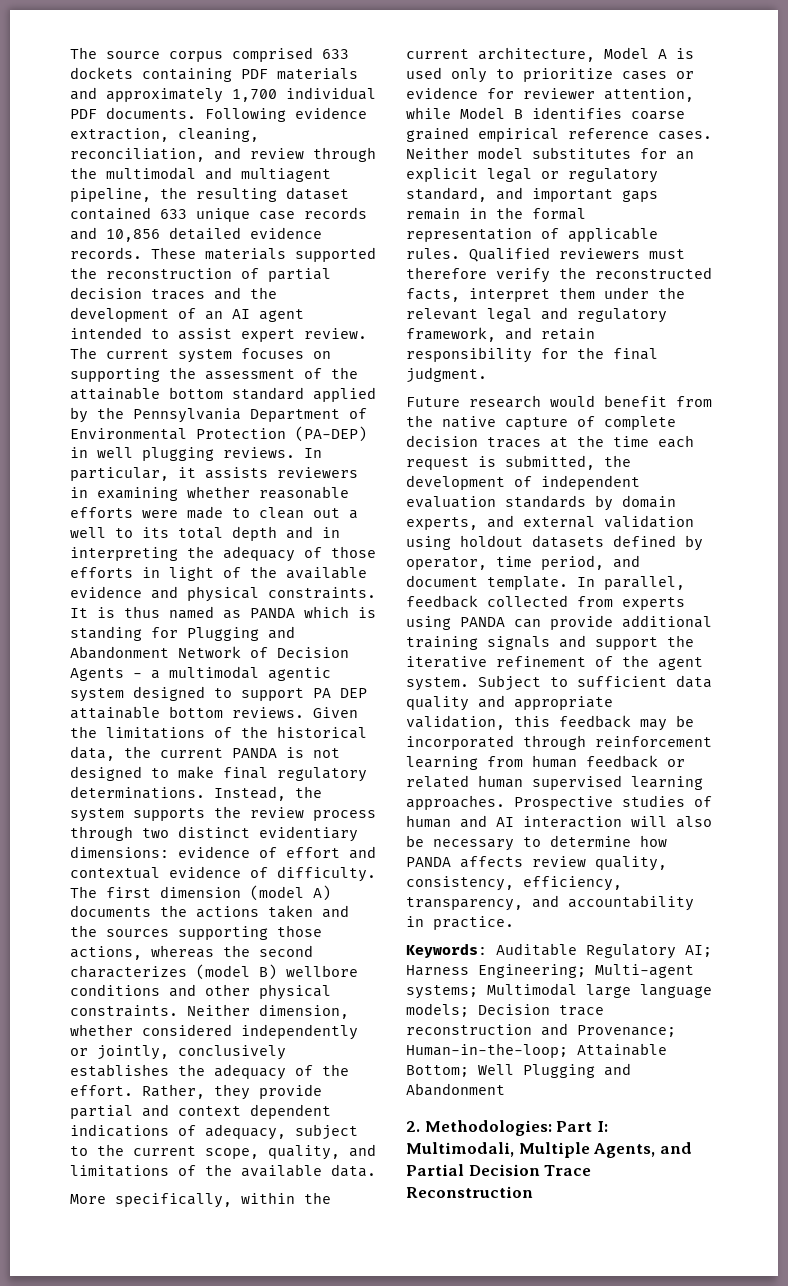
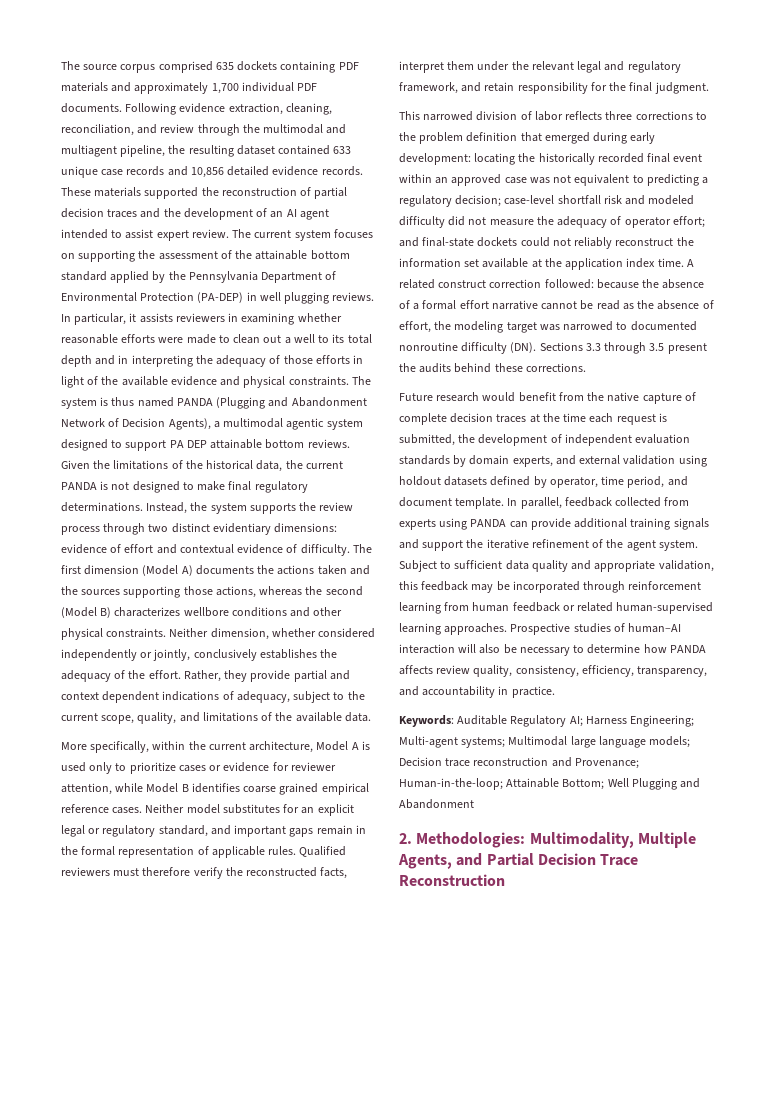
- The source corpus comprised 633 dockets containing PDF materials and approximately 1,700 individual PDF documents.
+ The source corpus comprised 635 dockets containing PDF materials and approximately 1,700 individual PDF documents.
- It is thus named as PANDA which is standing for Plugging and Abandonment Network of Decision Agents - a multimodal agentic system designed to support PA DEP attainable bottom reviews.
+ The system is thus named PANDA (Plugging and Abandonment Network of Decision Agents), a multimodal agentic system designed to support PA DEP attainable bottom reviews.
- The first dimension (model A) documents the actions taken and the sources supporting those actions, whereas the second characterizes (model B) wellbore conditions and other physical constraints.
+ The first dimension (Model A) documents the actions taken and the sources supporting those actions, whereas the second (Model B) characterizes wellbore conditions and other physical constraints.
+ This narrowed division of labor reflects three corrections to the problem definition that emerged during early development: locating the historically recorded final event within an approved case was not equivalent to predicting a regulatory decision; case-level shortfall risk and modeled difficulty did not measure the adequacy of operator effort; and final-state dockets could not reliably reconstruct the information set available at the application index time. A related construct correction followed: because the absence of a formal effort narrative cannot be read as the absence of effort, the modeling target was narrowed to documented nonroutine difficulty (DN). Sections 3.3 through 3.5 present the audits behind these corrections.
- Subject to sufficient data quality and appropriate validation, this feedback may be incorporated through reinforcement learning from human feedback or related human supervised learning approaches.
+ Subject to sufficient data quality and appropriate validation, this feedback may be incorporated through reinforcement learning from human feedback or related human-supervised learning approaches.
- Prospective studies of human and AI interaction will also be necessary to determine how PANDA affects review quality, consistency, efficiency, transparency, and accountability in practice.
+ Prospective studies of human–AI interaction will also be necessary to determine how PANDA affects review quality, consistency, efficiency, transparency, and accountability in practice.
- 2. Methodologies: Part I: Multimodali, Multiple Agents, and Partial Decision Trace Reconstruction
+ 2. Methodologies: Multimodality, Multiple Agents, and Partial Decision Trace Reconstruction

